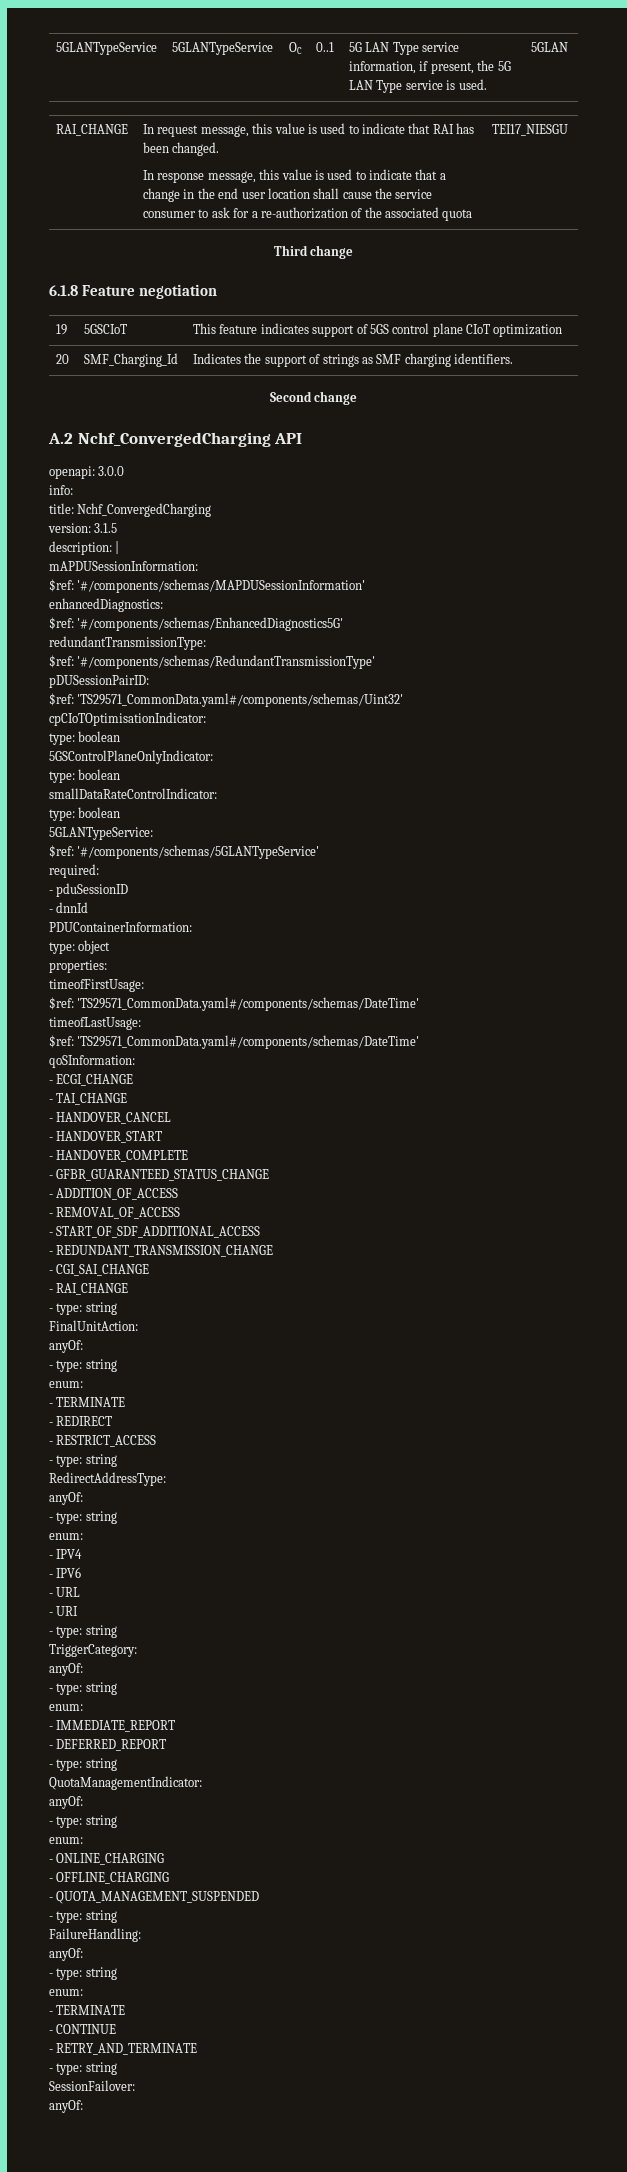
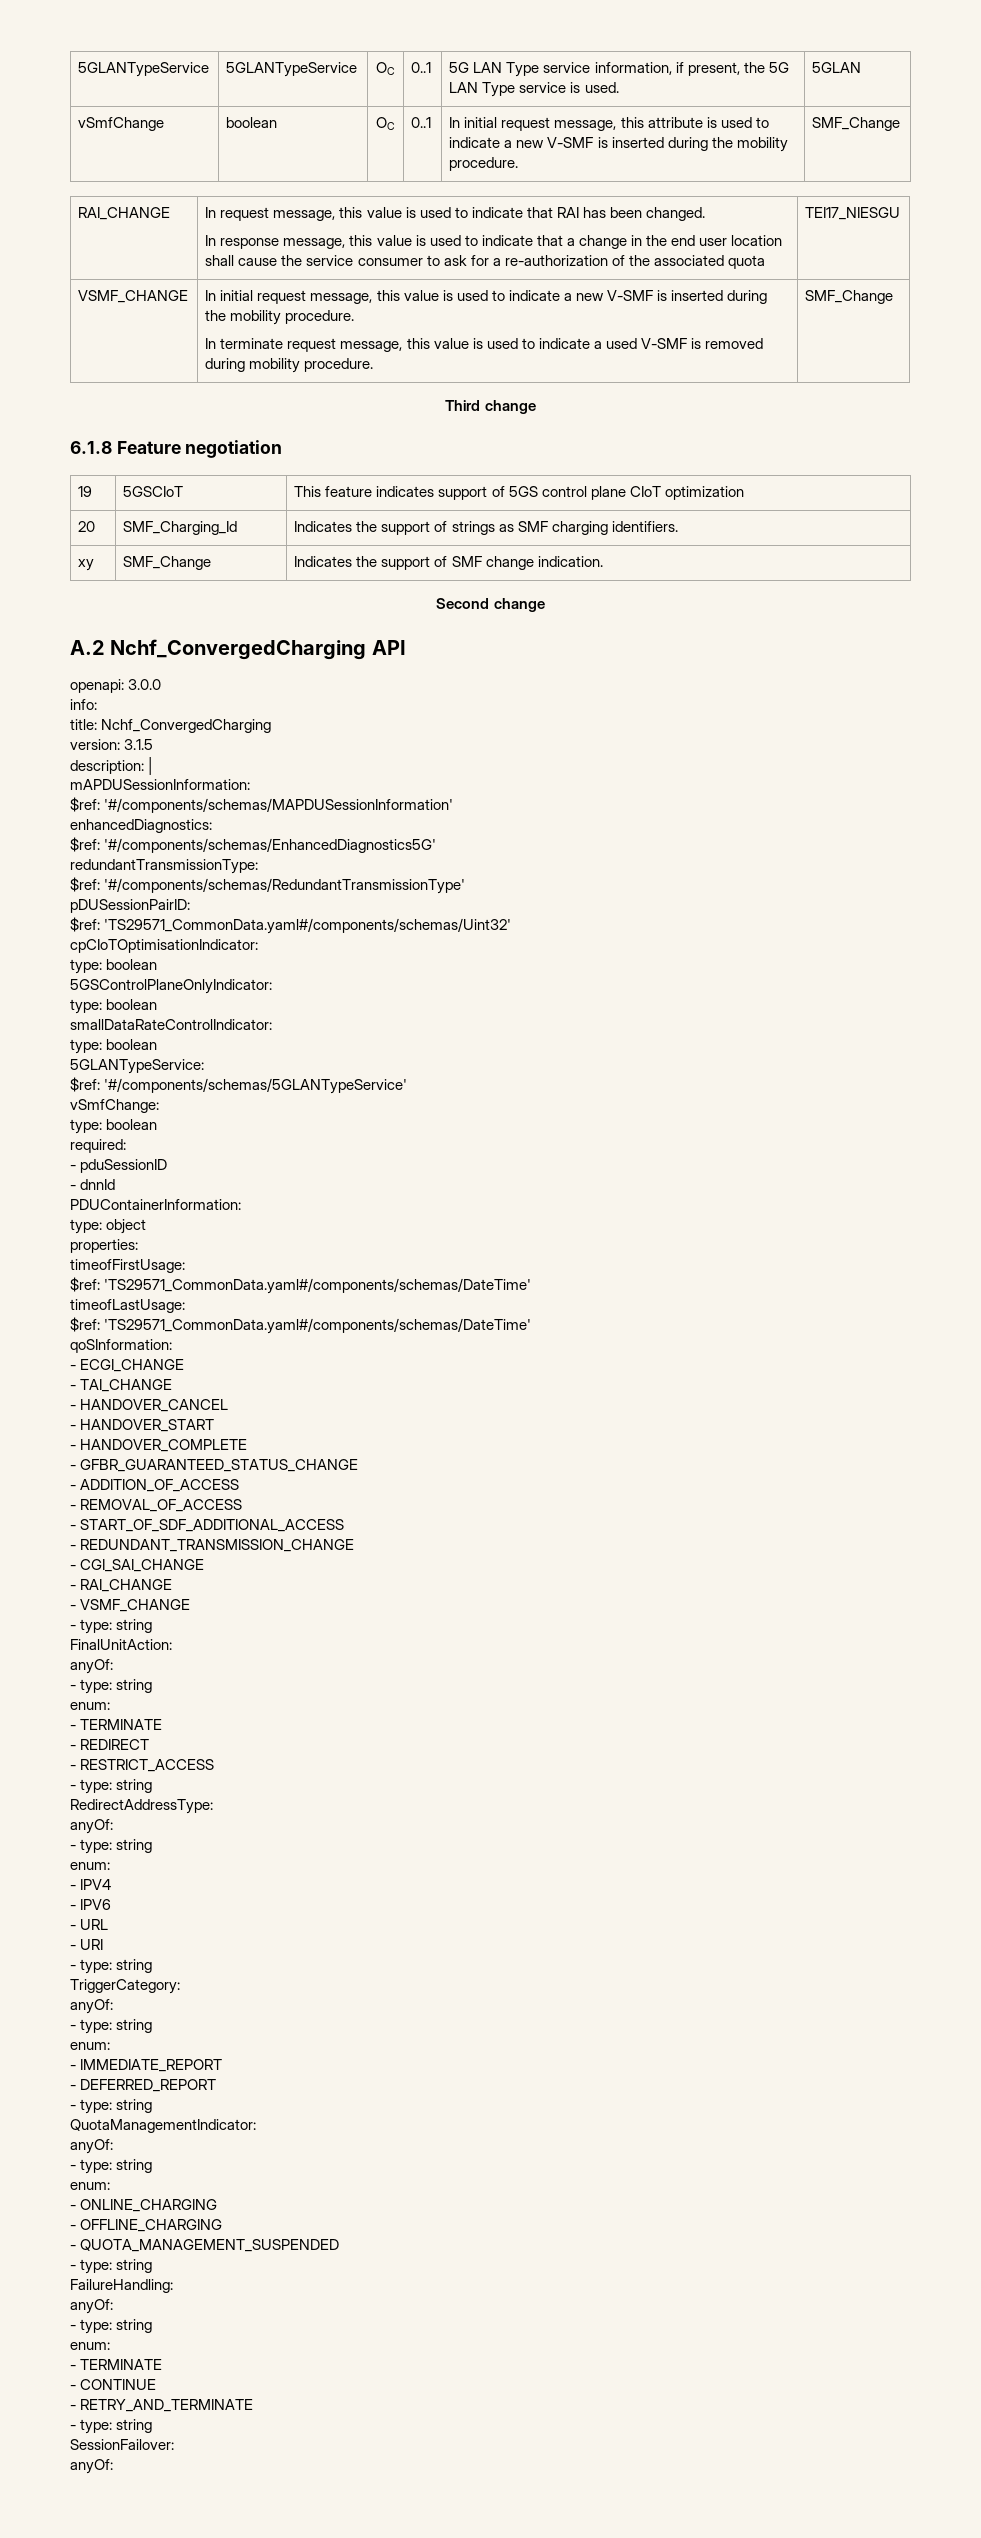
+ vSmfChange | boolean | OC | 0..1 | In initial request message, this attribute is used to indicate a new V-SMF is inserted during the mobility procedure. | SMF_Change
+ VSMF_CHANGE | In initial request message, this value is used to indicate a new V-SMF is inserted during the mobility procedure.
+ In terminate request message, this value is used to indicate a used V-SMF is removed during mobility procedure. | SMF_Change
+ xy | SMF_Change | Indicates the support of SMF change indication.
+ vSmfChange:
+ type: boolean
+ - VSMF_CHANGE

